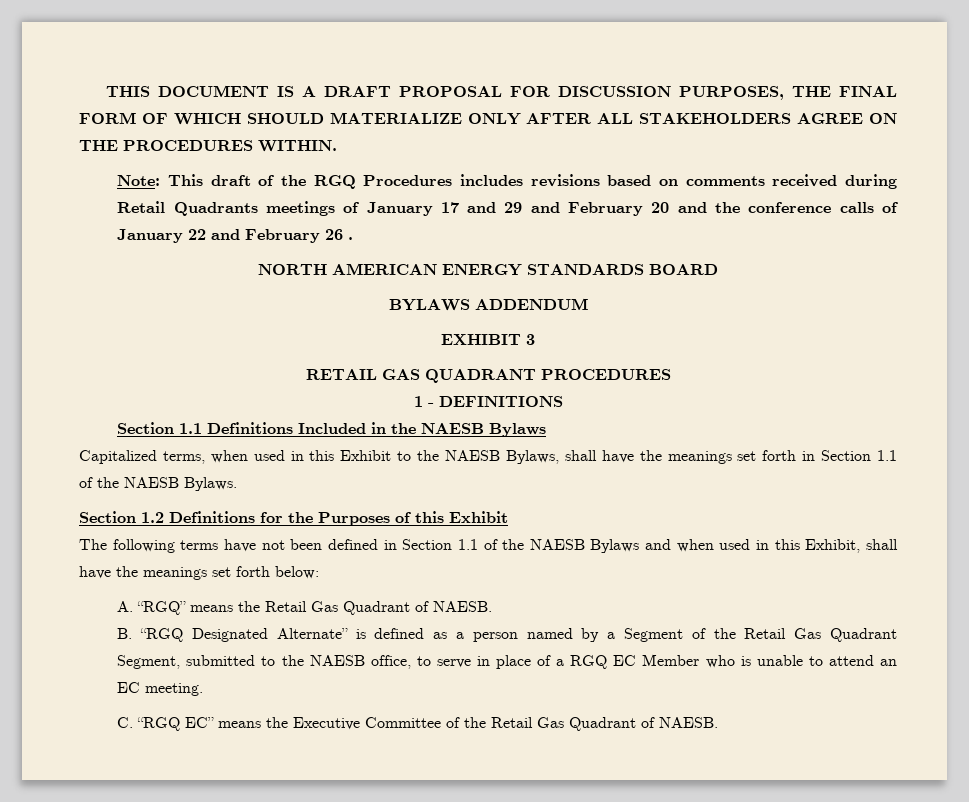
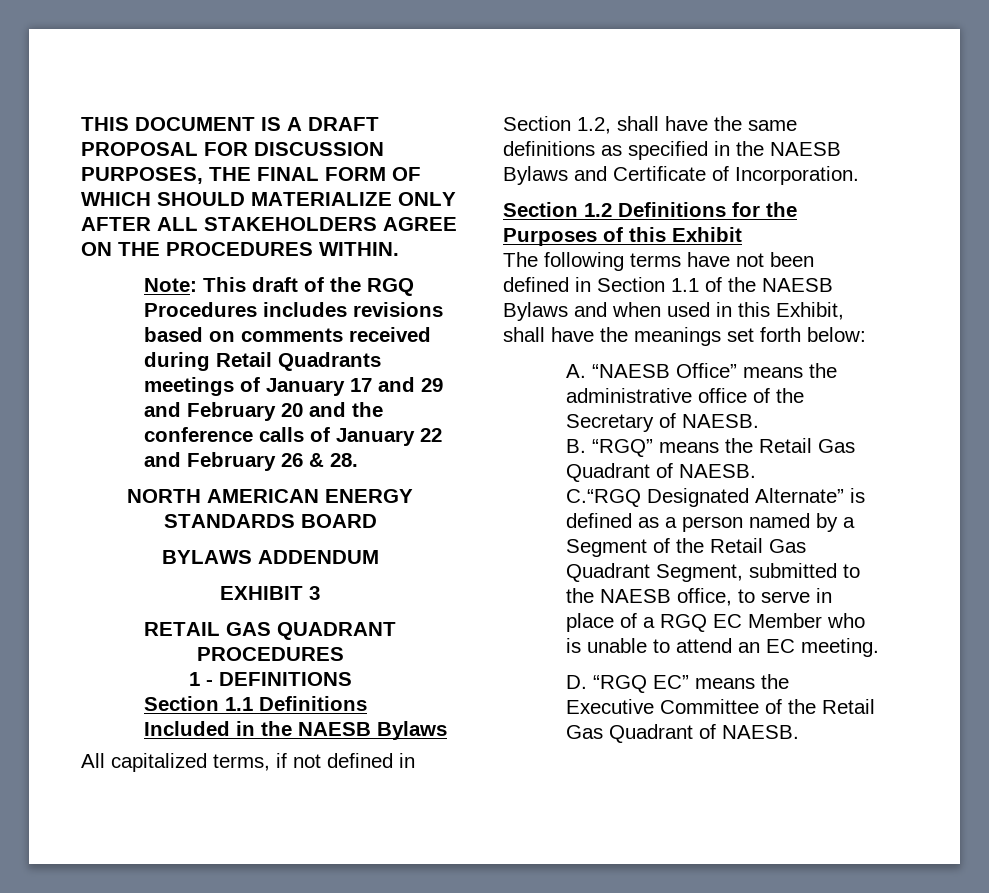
- Note: This draft of the RGQ Procedures includes revisions based on comments received during Retail Quadrants meetings of January 17 and 29 and February 20 and the conference calls of January 22 and February 26 .
+ Note: This draft of the RGQ Procedures includes revisions based on comments received during Retail Quadrants meetings of January 17 and 29 and February 20 and the conference calls of January 22 and February 26 & 28.
- Capitalized terms, when used in this Exhibit to the NAESB Bylaws, shall have the meanings set forth in Section 1.1 of the NAESB Bylaws.
+ All capitalized terms, if not defined in Section 1.2, shall have the same definitions as specified in the NAESB Bylaws and Certificate of Incorporation.
- A. “RGQ” means the Retail Gas Quadrant of NAESB.
+ A. “NAESB Office” means the administrative office of the Secretary of NAESB.
+ B. “RGQ” means the Retail Gas Quadrant of NAESB.
- B. “RGQ Designated Alternate” is defined as a person named by a Segment of the Retail Gas Quadrant Segment, submitted to the NAESB office, to serve in place of a RGQ EC Member who is unable to attend an EC meeting.
+ C.“RGQ Designated Alternate” is defined as a person named by a Segment of the Retail Gas Quadrant Segment, submitted to the NAESB office, to serve in place of a RGQ EC Member who is unable to attend an EC meeting.
- C. “RGQ EC” means the Executive Committee of the Retail Gas Quadrant of NAESB.
+ D. “RGQ EC” means the Executive Committee of the Retail Gas Quadrant of NAESB.

